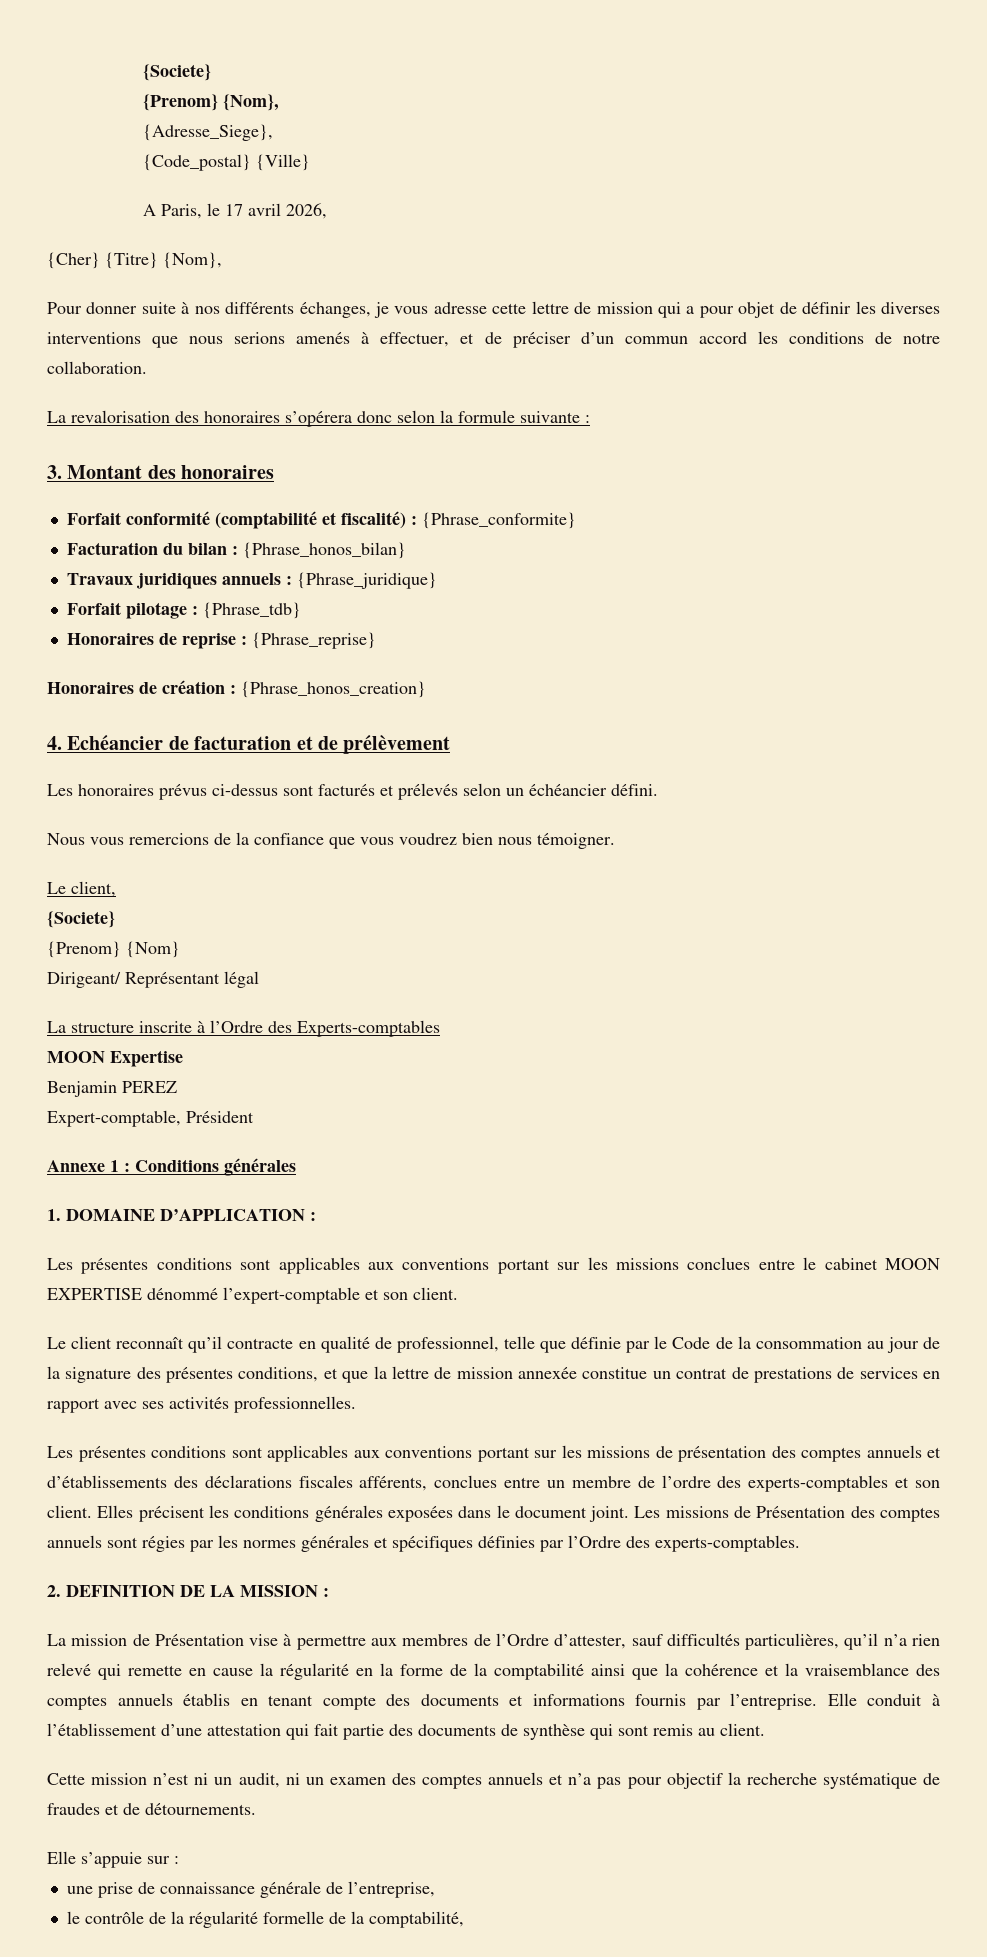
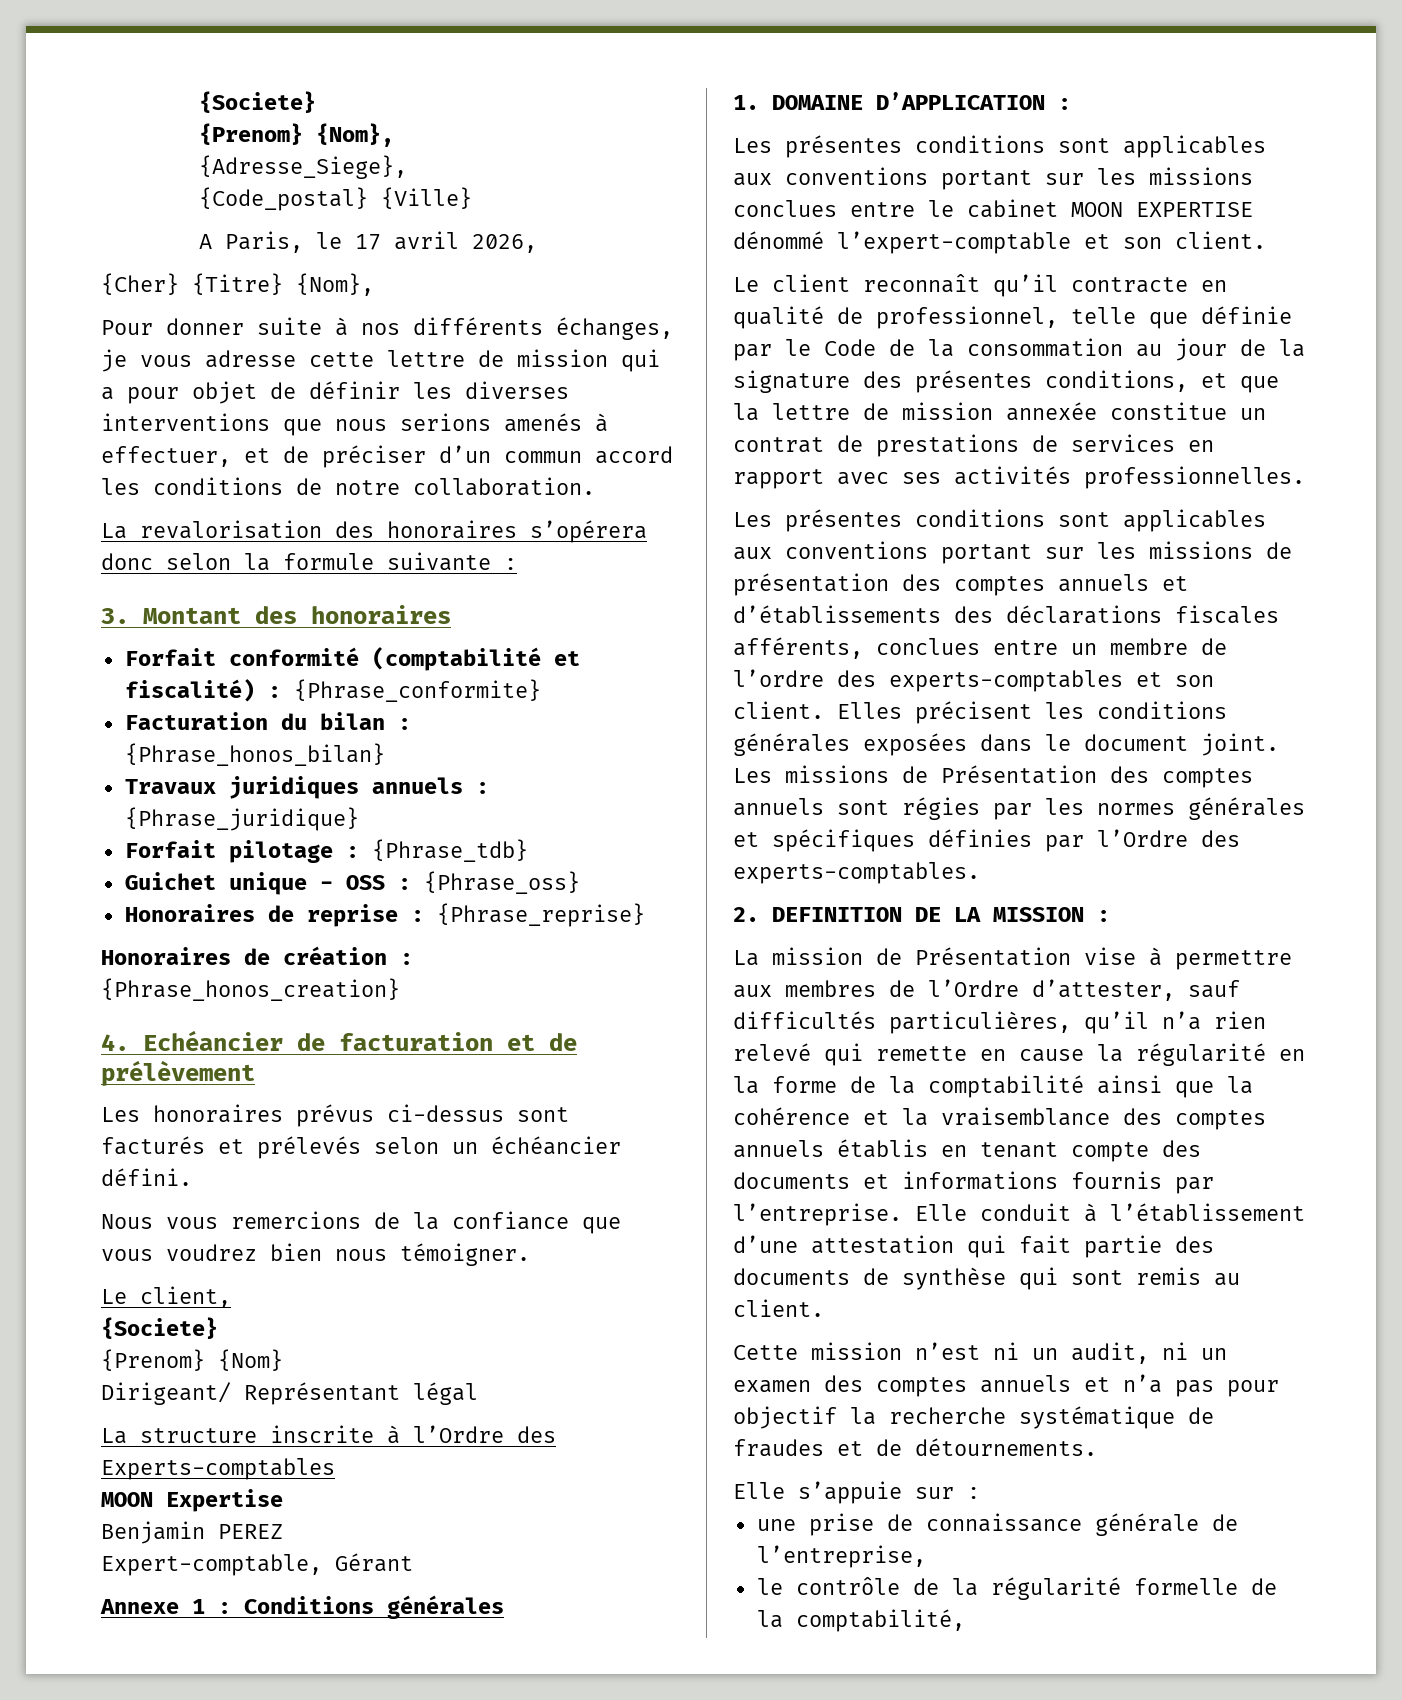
+ Guichet unique - OSS : {Phrase_oss}
- Expert-comptable, Président
+ Expert-comptable, Gérant

